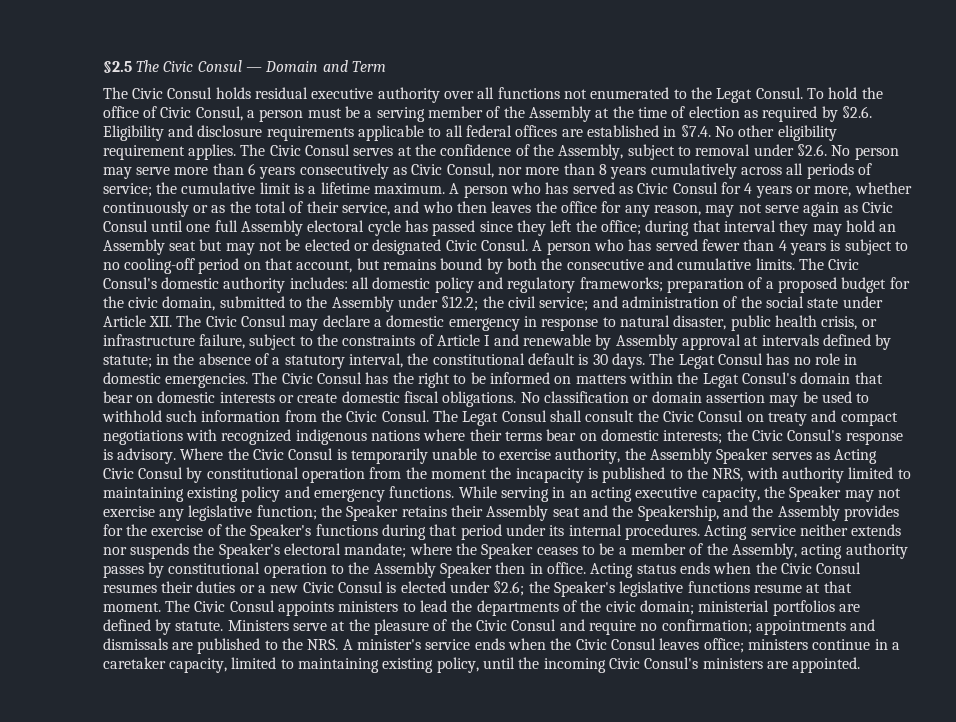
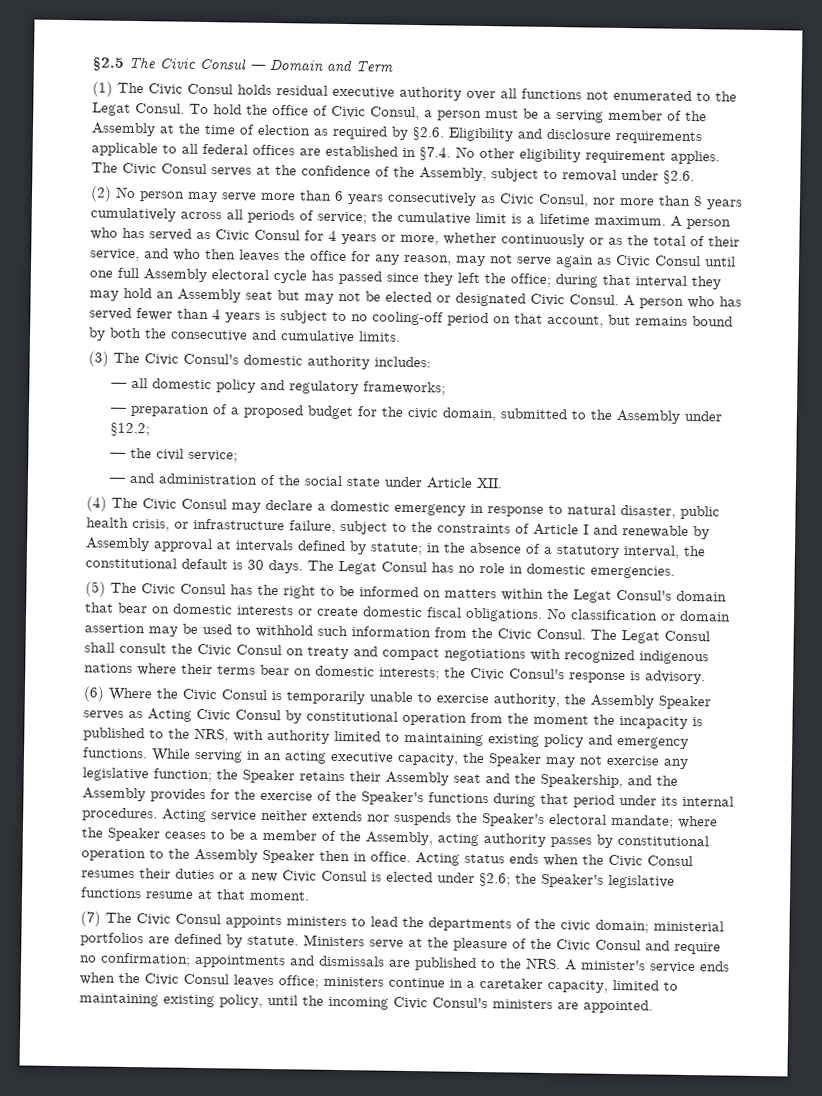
- The Civic Consul holds residual executive authority over all functions not enumerated to the Legat Consul.
+ (1) The Civic Consul holds residual executive authority over all functions not enumerated to the Legat Consul.
- The Civic Consul serves at the confidence of the Assembly, subject to removal under §2.6. No person may serve more than 6 years consecutively as Civic Consul, nor more than 8 years cumulatively across all periods of service; the cumulative limit is a lifetime maximum.
+ The Civic Consul serves at the confidence of the Assembly, subject to removal under §2.6.
+ (2) No person may serve more than 6 years consecutively as Civic Consul, nor more than 8 years cumulatively across all periods of service; the cumulative limit is a lifetime maximum.
- A person who has served fewer than 4 years is subject to no cooling-off period on that account, but remains bound by both the consecutive and cumulative limits. The Civic Consul's domestic authority includes: all domestic policy and regulatory frameworks; preparation of a proposed budget for the civic domain, submitted to the Assembly under §12.2; the civil service; and administration of the social state under Article XII. The Civic Consul may declare a domestic emergency in response to natural disaster, public health crisis, or infrastructure failure, subject to the constraints of Article I and renewable by Assembly approval at intervals defined by statute;
+ A person who has served fewer than 4 years is subject to no cooling-off period on that account, but remains bound by both the consecutive and cumulative limits.
+ (3) The Civic Consul's domestic authority includes:
+ — all domestic policy and regulatory frameworks;
+ — preparation of a proposed budget for the civic domain, submitted to the Assembly under §12.2;
+ — the civil service;
+ — and administration of the social state under Article XII.
+ (4) The Civic Consul may declare a domestic emergency in response to natural disaster, public health crisis, or infrastructure failure, subject to the constraints of Article I and renewable by Assembly approval at intervals defined by statute;
- The Legat Consul has no role in domestic emergencies. The Civic Consul has the right to be informed on matters within the Legat Consul's domain that bear on domestic interests or create domestic fiscal obligations.
+ The Legat Consul has no role in domestic emergencies.
+ (5) The Civic Consul has the right to be informed on matters within the Legat Consul's domain that bear on domestic interests or create domestic fiscal obligations.
- the Civic Consul's response is advisory. Where the Civic Consul is temporarily unable to exercise authority, the Assembly Speaker serves as Acting Civic Consul by constitutional operation from the moment the incapacity is published to the NRS, with authority limited to maintaining existing policy and emergency functions.
+ the Civic Consul's response is advisory.
+ (6) Where the Civic Consul is temporarily unable to exercise authority, the Assembly Speaker serves as Acting Civic Consul by constitutional operation from the moment the incapacity is published to the NRS, with authority limited to maintaining existing policy and emergency functions.
- Acting status ends when the Civic Consul resumes their duties or a new Civic Consul is elected under §2.6; the Speaker's legislative functions resume at that moment. The Civic Consul appoints ministers to lead the departments of the civic domain; ministerial portfolios are defined by statute.
+ Acting status ends when the Civic Consul resumes their duties or a new Civic Consul is elected under §2.6; the Speaker's legislative functions resume at that moment.
+ (7) The Civic Consul appoints ministers to lead the departments of the civic domain; ministerial portfolios are defined by statute.

